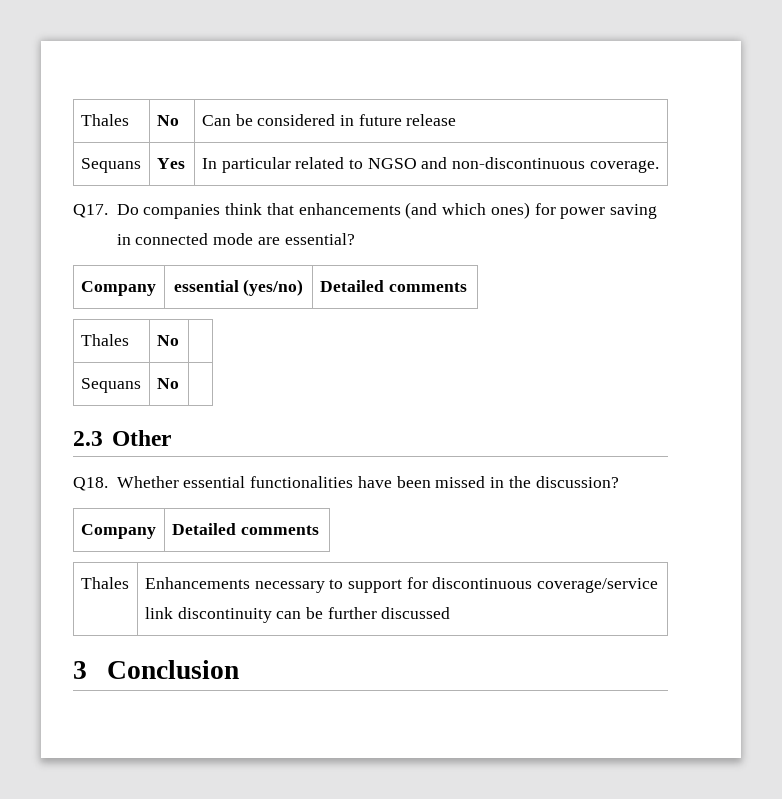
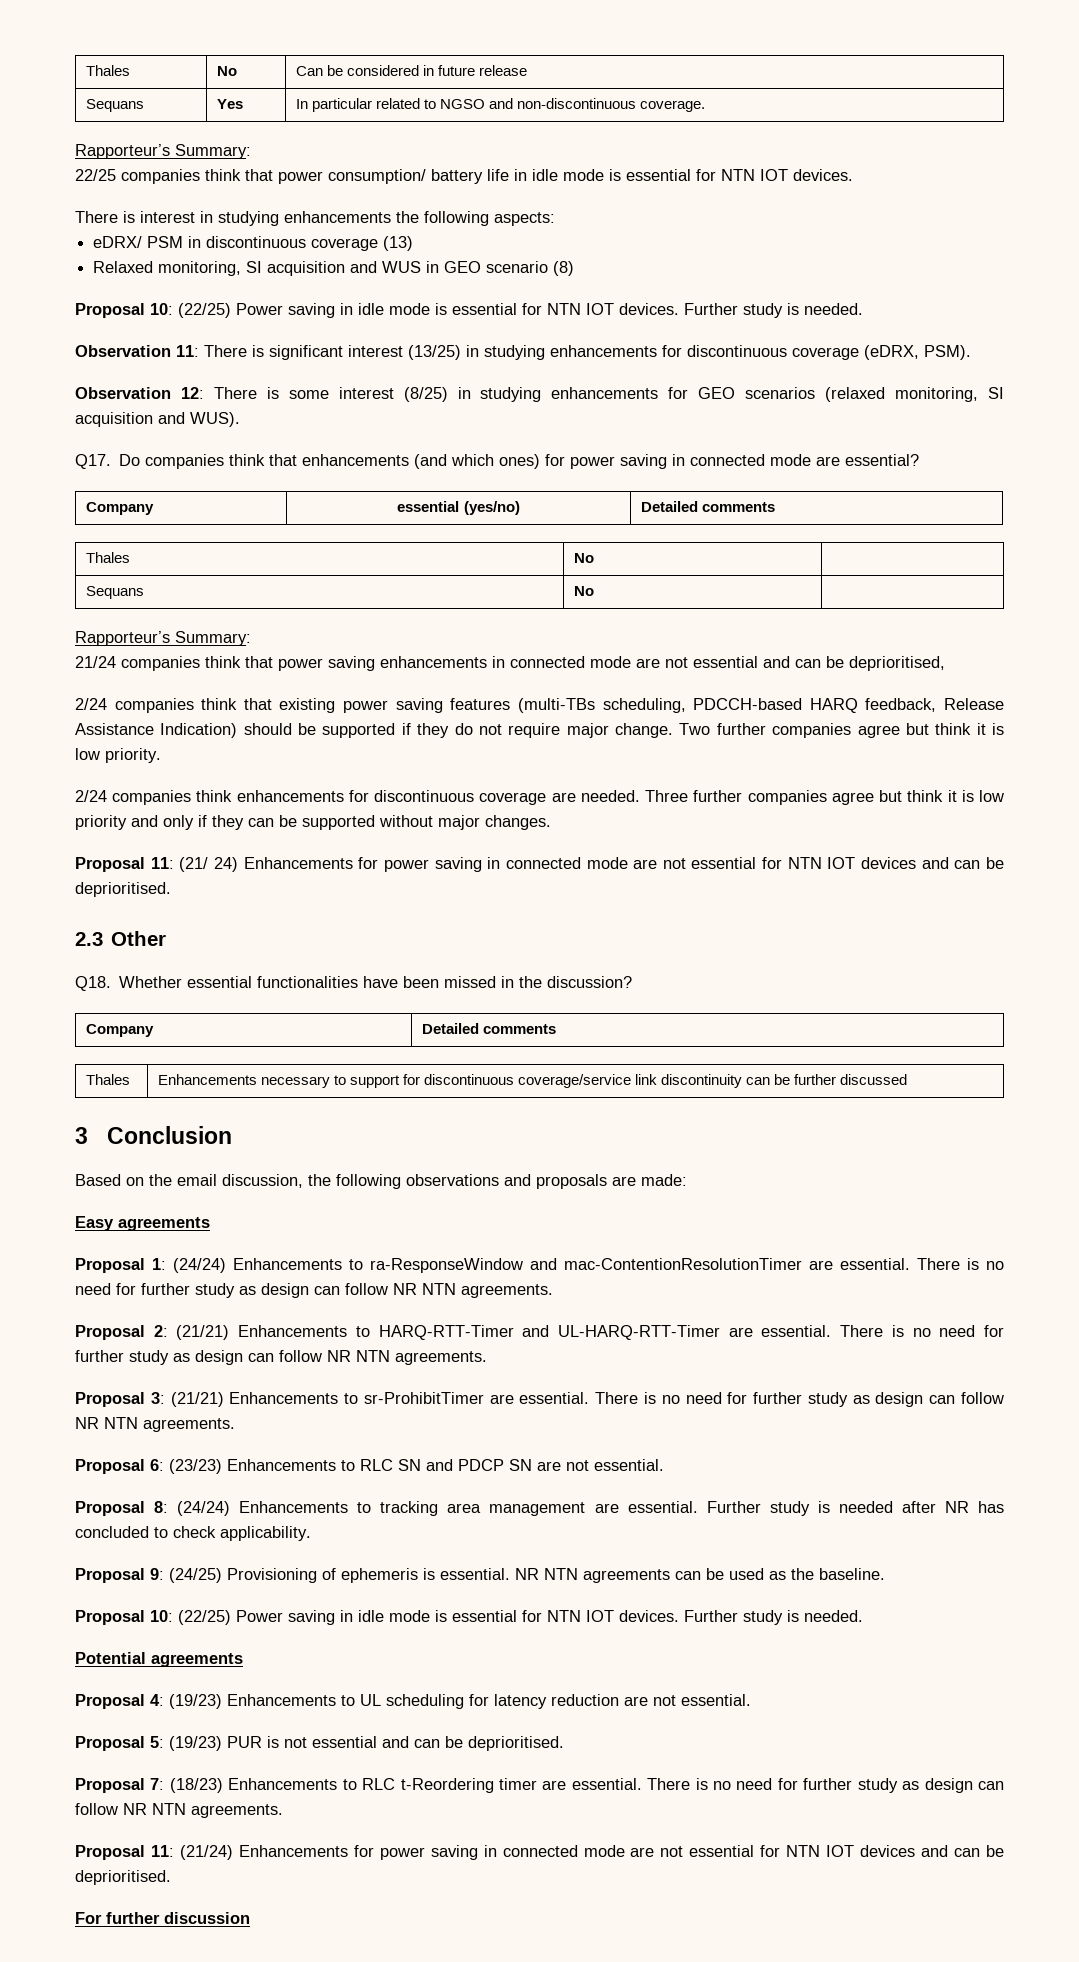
  Sequans | Yes | In particular related to NGSO and non-discontinuous coverage.
+ Rapporteur’s Summary:
+ 22/25 companies think that power consumption/ battery life in idle mode is essential for NTN IOT devices.
+ There is interest in studying enhancements the following aspects:
+ eDRX/ PSM in discontinuous coverage (13)
+ Relaxed monitoring, SI acquisition and WUS in GEO scenario (8)
+ Proposal 10: (22/25) Power saving in idle mode is essential for NTN IOT devices. Further study is needed.
+ Observation 11: There is significant interest (13/25) in studying enhancements for discontinuous coverage (eDRX, PSM).
+ Observation 12: There is some interest (8/25) in studying enhancements for GEO scenarios (relaxed monitoring, SI acquisition and WUS).
  Sequans | No |
+ Rapporteur’s Summary:
+ 21/24 companies think that power saving enhancements in connected mode are not essential and can be deprioritised,
+ 2/24 companies think that existing power saving features (multi-TBs scheduling, PDCCH-based HARQ feedback, Release Assistance Indication) should be supported if they do not require major change. Two further companies agree but think it is low priority.
+ 2/24 companies think enhancements for discontinuous coverage are needed. Three further companies agree but think it is low priority and only if they can be supported without major changes.
+ Proposal 11: (21/ 24) Enhancements for power saving in connected mode are not essential for NTN IOT devices and can be deprioritised.
+ Based on the email discussion, the following observations and proposals are made:
+ Easy agreements
+ Proposal 1: (24/24) Enhancements to ra-ResponseWindow and mac-ContentionResolutionTimer are essential. There is no need for further study as design can follow NR NTN agreements.
+ Proposal 2: (21/21) Enhancements to HARQ-RTT-Timer and UL-HARQ-RTT-Timer are essential. There is no need for further study as design can follow NR NTN agreements.
+ Proposal 3: (21/21) Enhancements to sr-ProhibitTimer are essential. There is no need for further study as design can follow NR NTN agreements.
+ Proposal 6: (23/23) Enhancements to RLC SN and PDCP SN are not essential.
+ Proposal 8: (24/24) Enhancements to tracking area management are essential. Further study is needed after NR has concluded to check applicability.
+ Proposal 9: (24/25) Provisioning of ephemeris is essential. NR NTN agreements can be used as the baseline.
+ Proposal 10: (22/25) Power saving in idle mode is essential for NTN IOT devices. Further study is needed.
+ Potential agreements
+ Proposal 4: (19/23) Enhancements to UL scheduling for latency reduction are not essential.
+ Proposal 5: (19/23) PUR is not essential and can be deprioritised.
+ Proposal 7: (18/23) Enhancements to RLC t-Reordering timer are essential. There is no need for further study as design can follow NR NTN agreements.
+ Proposal 11: (21/24) Enhancements for power saving in connected mode are not essential for NTN IOT devices and can be deprioritised.
+ For further discussion

